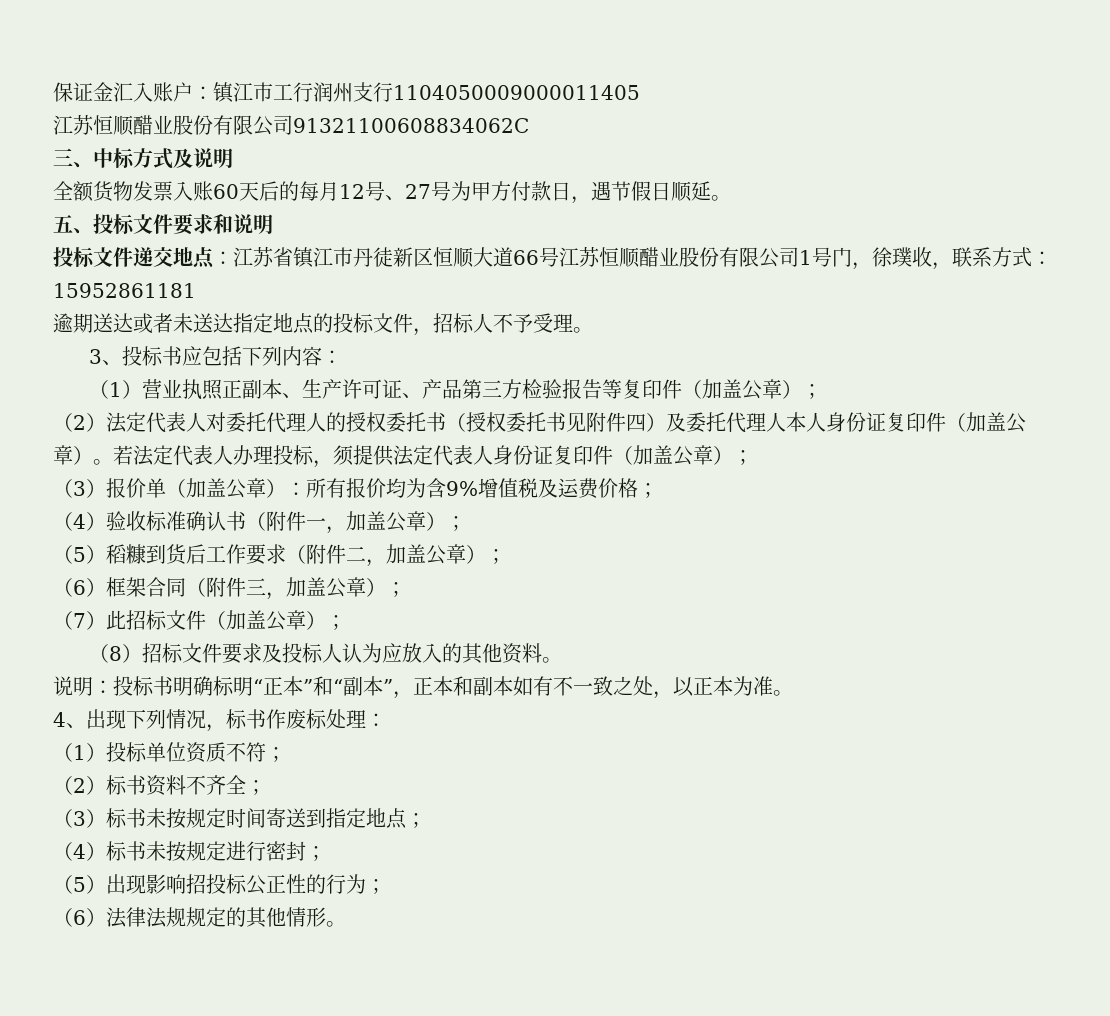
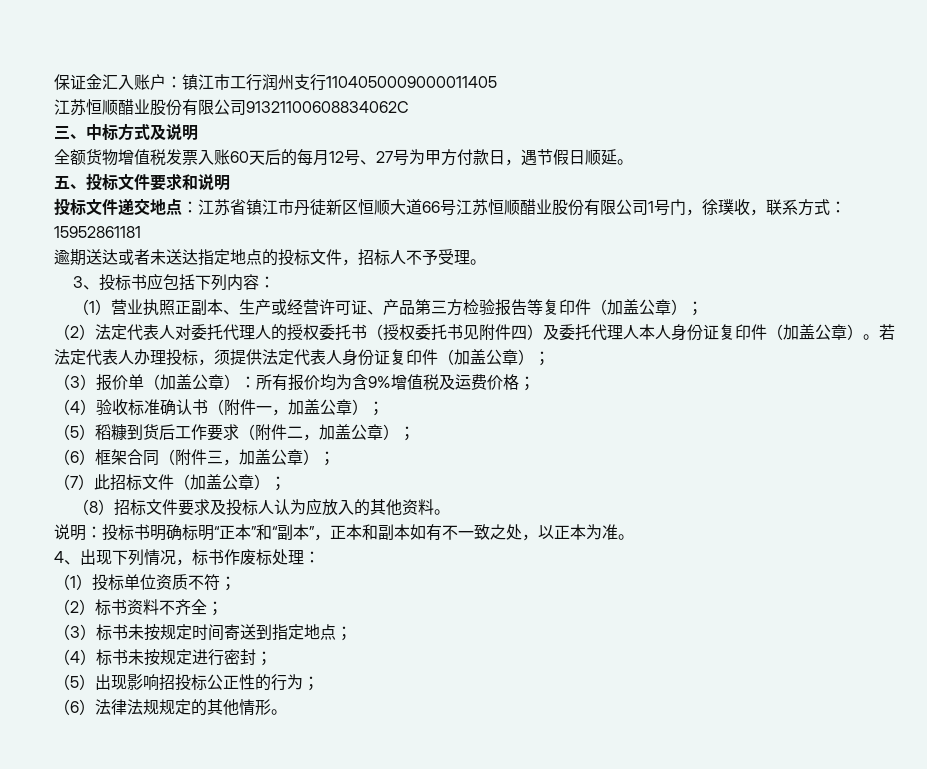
- 全额货物发票入账60天后的每月12号、27号为甲方付款日，遇节假日顺延。
+ 全额货物增值税发票入账60天后的每月12号、27号为甲方付款日，遇节假日顺延。
- （1）营业执照正副本、生产许可证、产品第三方检验报告等复印件（加盖公章）；
+ （1）营业执照正副本、生产或经营许可证、产品第三方检验报告等复印件（加盖公章）；

